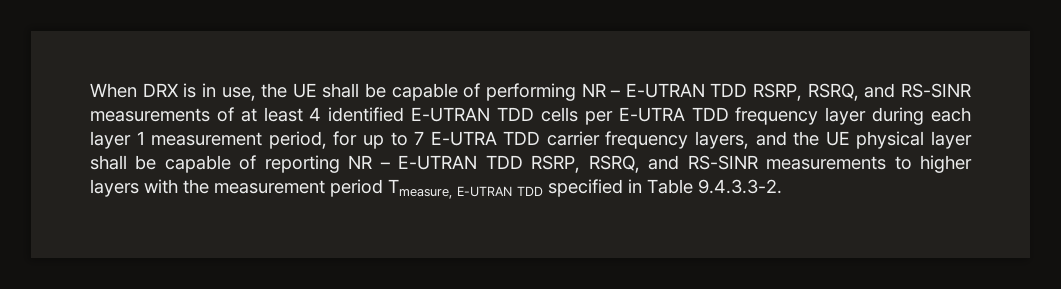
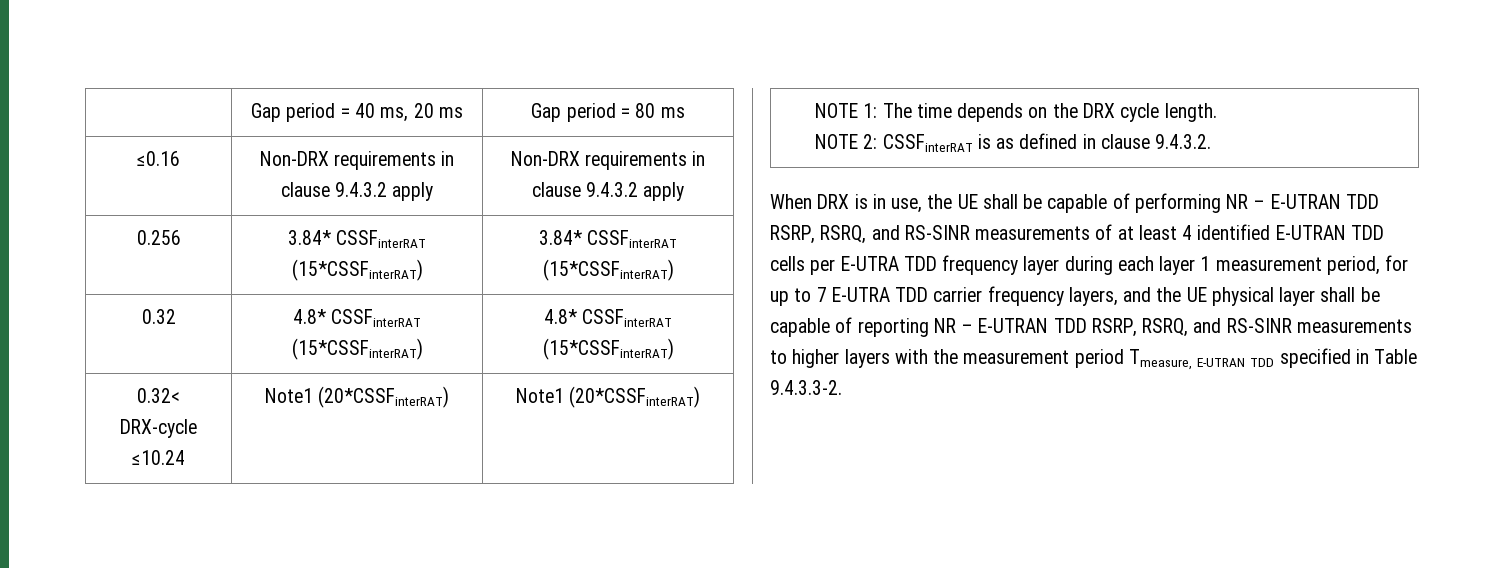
+ | Gap period = 40 ms, 20 ms | Gap period = 80 ms
+ ≤0.16 | Non-DRX requirements in clause 9.4.3.2 apply | Non-DRX requirements in clause 9.4.3.2 apply
+ 0.256 | 3.84* CSSFinterRAT (15*CSSFinterRAT) | 3.84* CSSFinterRAT (15*CSSFinterRAT)
+ 0.32 | 4.8* CSSFinterRAT (15*CSSFinterRAT) | 4.8* CSSFinterRAT (15*CSSFinterRAT)
+ 0.32< DRX-cycle ≤10.24 | Note1 (20*CSSFinterRAT) | Note1 (20*CSSFinterRAT)
+ NOTE 1: The time depends on the DRX cycle length.
+ NOTE 2: CSSFinterRAT is as defined in clause 9.4.3.2.

